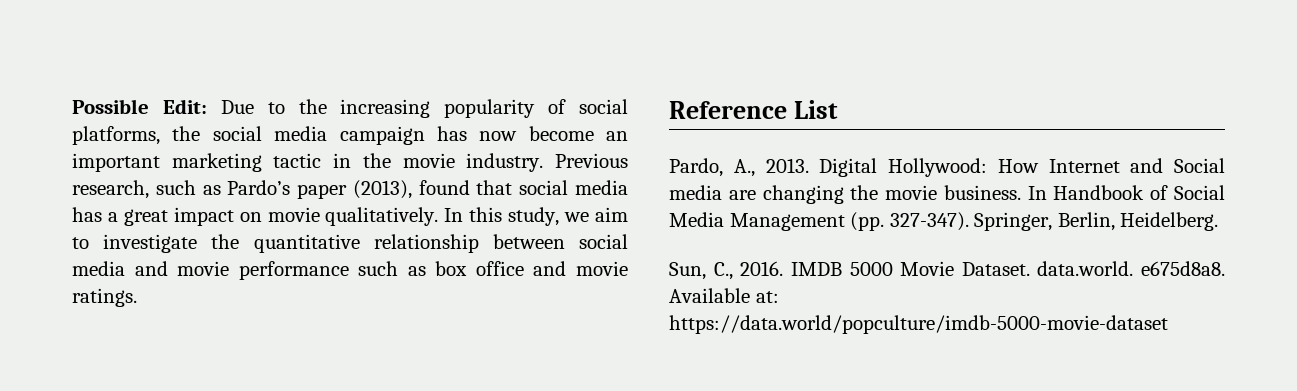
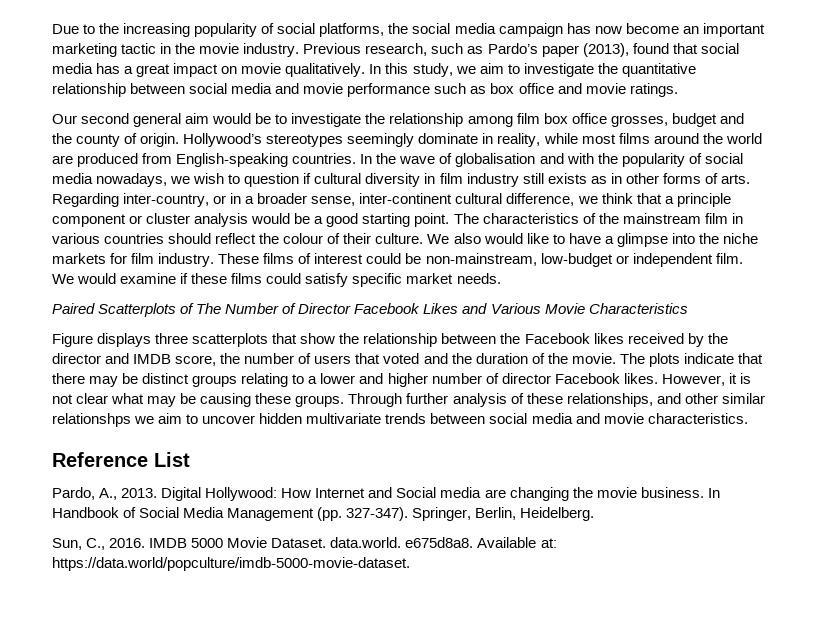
- Possible Edit: Due to the increasing popularity of social platforms, the social media campaign has now become an important marketing tactic in the movie industry.
+ Due to the increasing popularity of social platforms, the social media campaign has now become an important marketing tactic in the movie industry.
+ Our second general aim would be to investigate the relationship among film box office grosses, budget and the county of origin. Hollywood’s stereotypes seemingly dominate in reality, while most films around the world are produced from English-speaking countries. In the wave of globalisation and with the popularity of social media nowadays, we wish to question if cultural diversity in film industry still exists as in other forms of arts. Regarding inter-country, or in a broader sense, inter-continent cultural difference, we think that a principle component or cluster analysis would be a good starting point. The characteristics of the mainstream film in various countries should reflect the colour of their culture. We also would like to have a glimpse into the niche markets for film industry. These films of interest could be non-mainstream, low-budget or independent film. We would examine if these films could satisfy specific market needs.
+ Paired Scatterplots of The Number of Director Facebook Likes and Various Movie Characteristics
+ Figure displays three scatterplots that show the relationship between the Facebook likes received by the director and IMDB score, the number of users that voted and the duration of the movie. The plots indicate that there may be distinct groups relating to a lower and higher number of director Facebook likes. However, it is not clear what may be causing these groups. Through further analysis of these relationships, and other similar relationshps we aim to uncover hidden multivariate trends between social media and movie characteristics.
- Available at: https://data.world/popculture/imdb-5000-movie-dataset
+ Available at: https://data.world/popculture/imdb-5000-movie-dataset.

